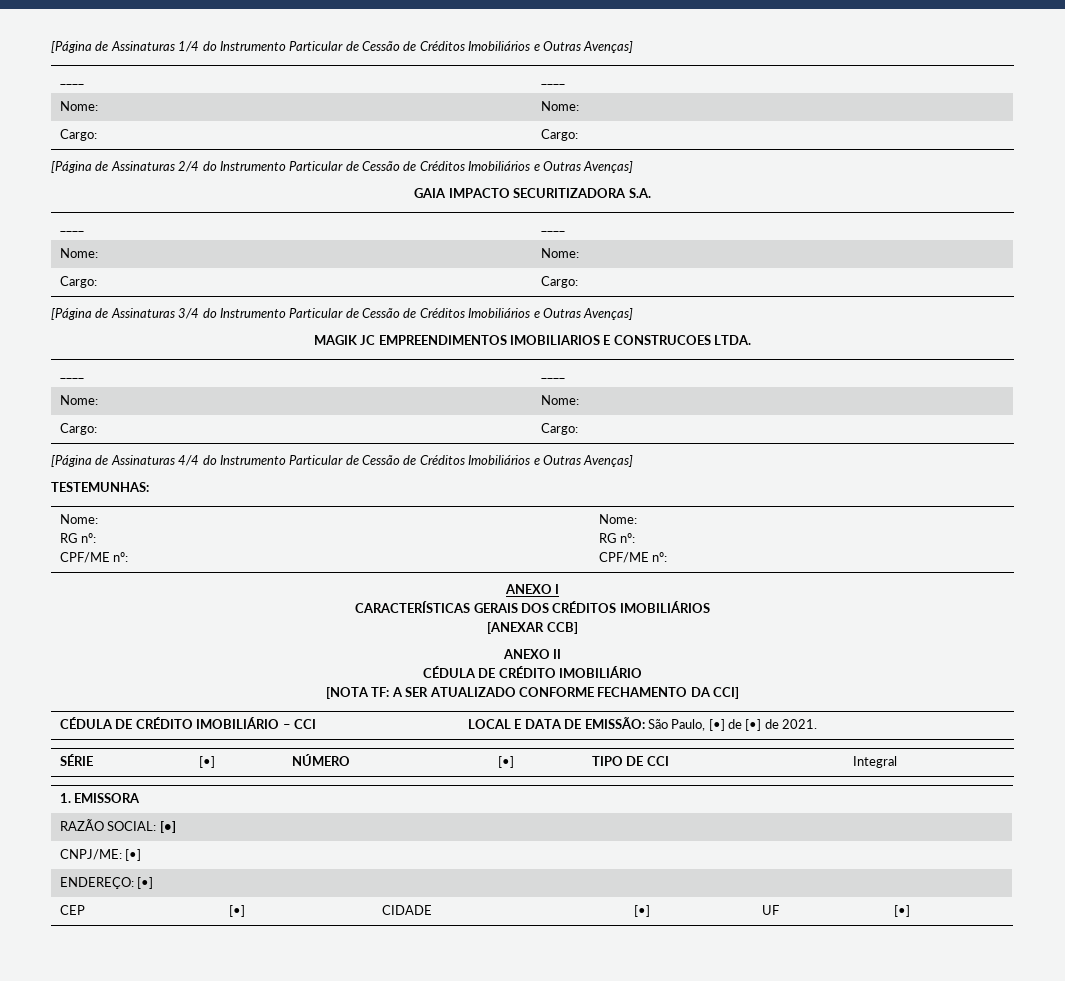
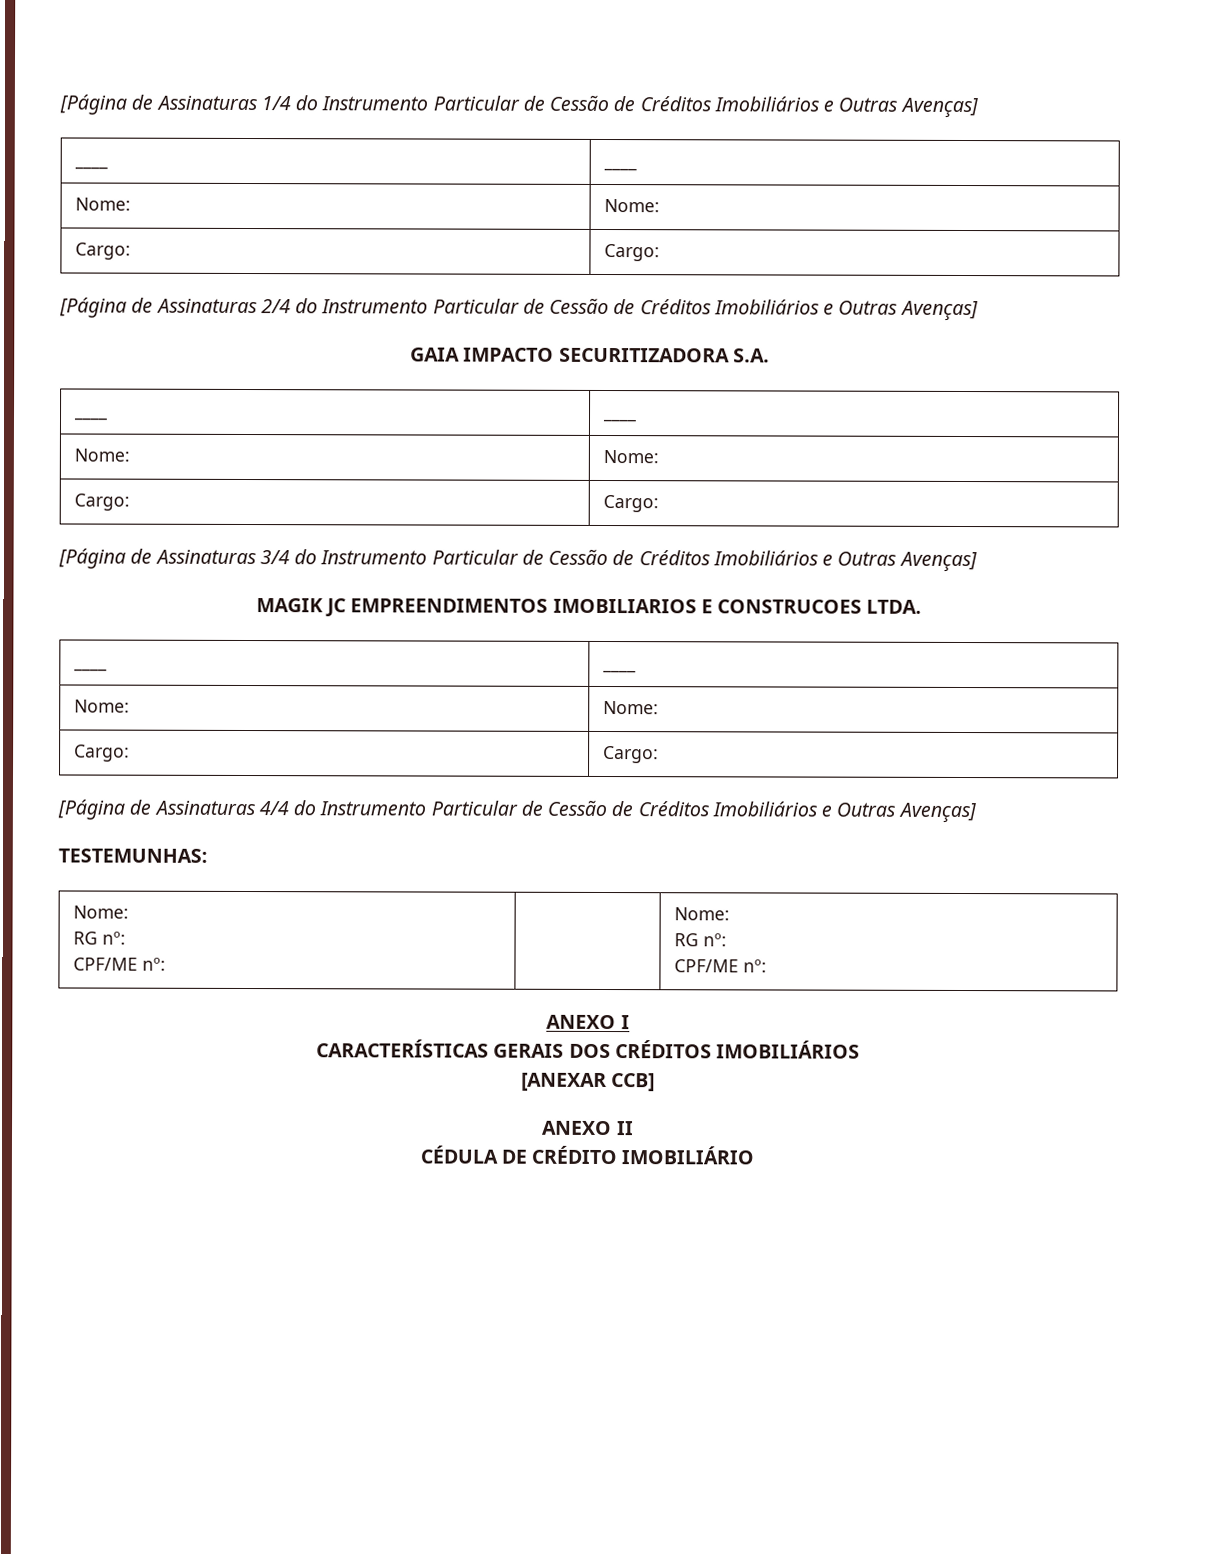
- [NOTA TF: A SER ATUALIZADO CONFORME FECHAMENTO DA CCI]
- CÉDULA DE CRÉDITO IMOBILIÁRIO – CCI | LOCAL E DATA DE EMISSÃO: São Paulo, [•] de [•] de 2021.
- SÉRIE | [•] | NÚMERO | [•] | TIPO DE CCI | Integral
- 1. EMISSORA
- RAZÃO SOCIAL: [•]
- CNPJ/ME: [•]
- ENDEREÇO: [•]
- CEP | [•] | CIDADE | [•] | UF | [•]

